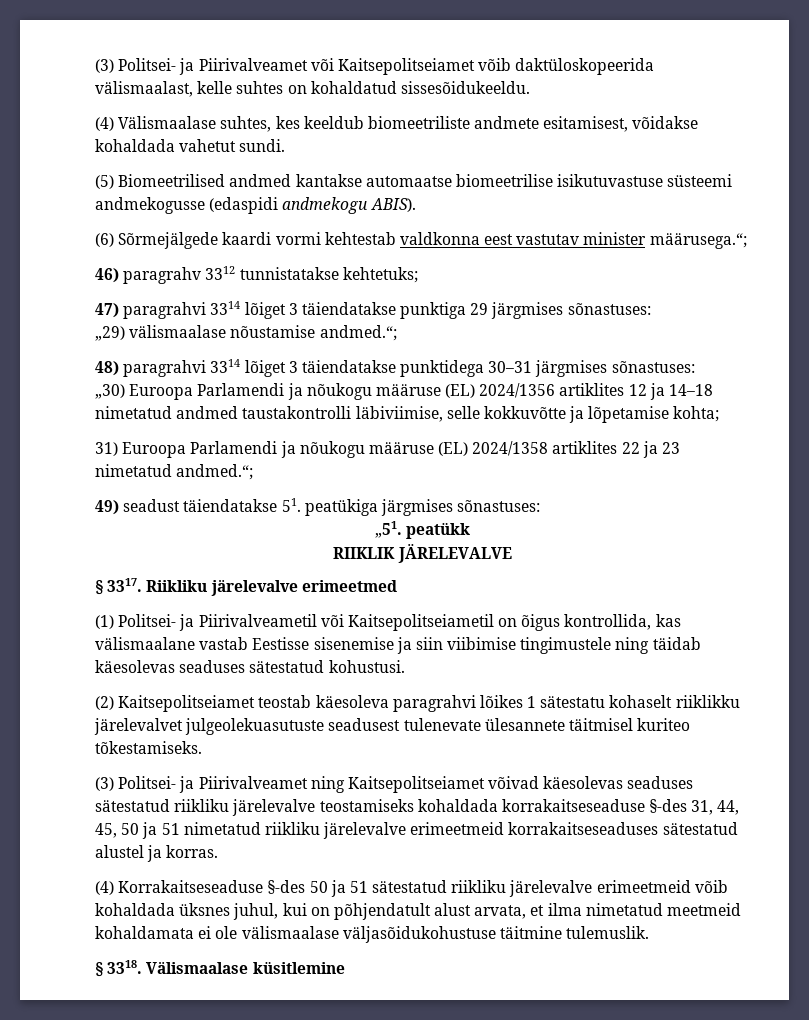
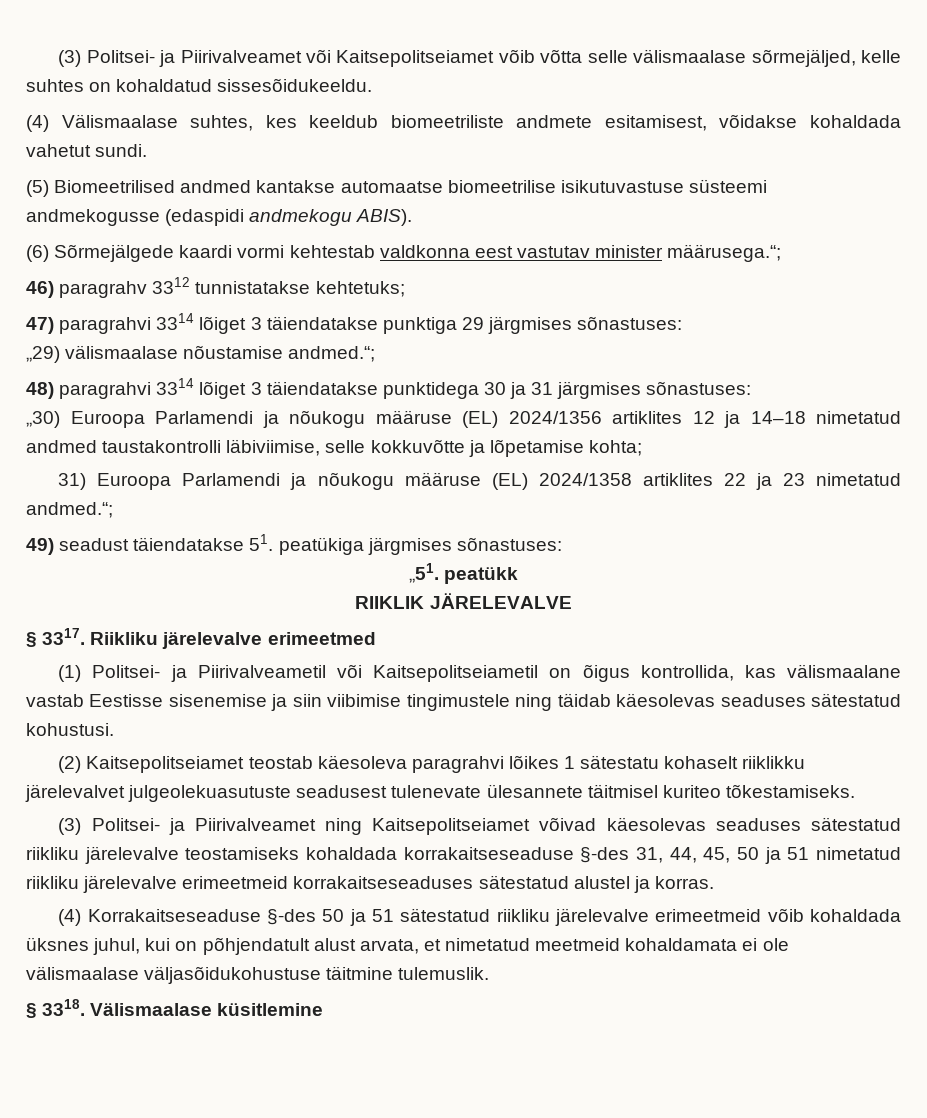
- (3) Politsei- ja Piirivalveamet või Kaitsepolitseiamet võib daktüloskopeerida välismaalast, kelle suhtes on kohaldatud sissesõidukeeldu.
+ (3) Politsei- ja Piirivalveamet või Kaitsepolitseiamet võib võtta selle välismaalase sõrmejäljed, kelle suhtes on kohaldatud sissesõidukeeldu.
- 48) paragrahvi 3314 lõiget 3 täiendatakse punktidega 30–31 järgmises sõnastuses:
+ 48) paragrahvi 3314 lõiget 3 täiendatakse punktidega 30 ja 31 järgmises sõnastuses:
- (4) Korrakaitseseaduse §-des 50 ja 51 sätestatud riikliku järelevalve erimeetmeid võib kohaldada üksnes juhul, kui on põhjendatult alust arvata, et ilma nimetatud meetmeid kohaldamata ei ole välismaalase väljasõidukohustuse täitmine tulemuslik.
+ (4) Korrakaitseseaduse §-des 50 ja 51 sätestatud riikliku järelevalve erimeetmeid võib kohaldada üksnes juhul, kui on põhjendatult alust arvata, et nimetatud meetmeid kohaldamata ei ole välismaalase väljasõidukohustuse täitmine tulemuslik.

